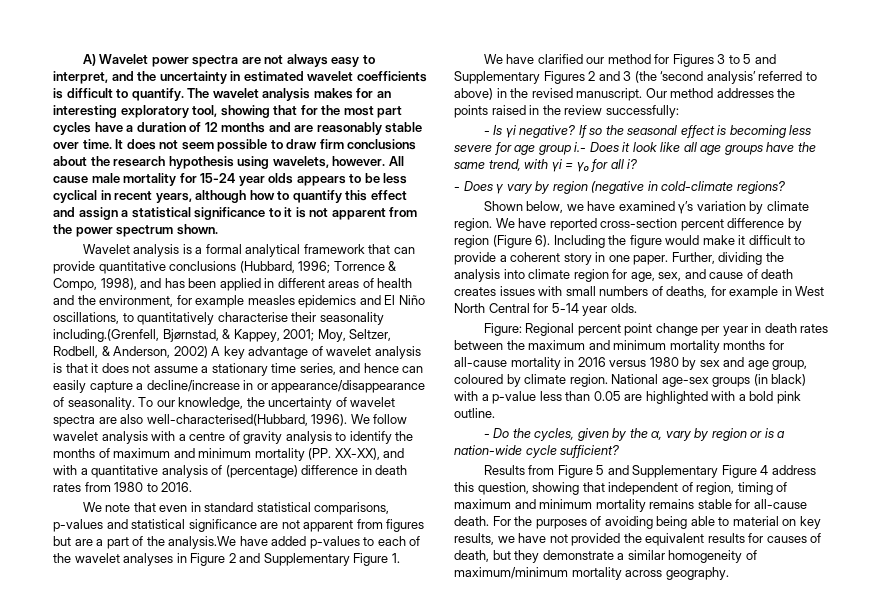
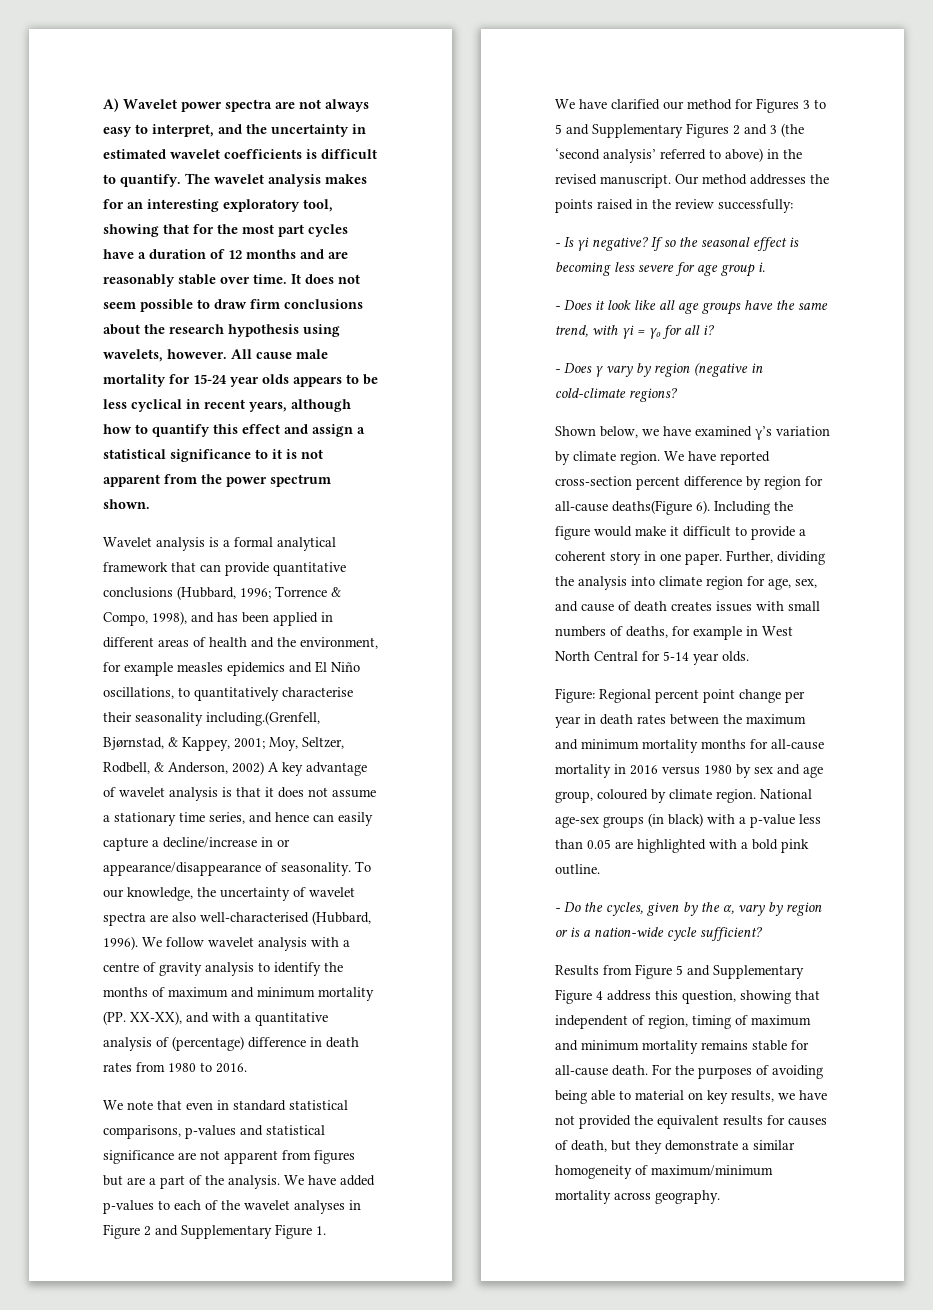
- To our knowledge, the uncertainty of wavelet spectra are also well-characterised(Hubbard, 1996).
+ To our knowledge, the uncertainty of wavelet spectra are also well-characterised (Hubbard, 1996).
- We note that even in standard statistical comparisons, p-values and statistical significance are not apparent from figures but are a part of the analysis.We have added p-values to each of the wavelet analyses in Figure 2 and Supplementary Figure 1.
+ We note that even in standard statistical comparisons, p-values and statistical significance are not apparent from figures but are a part of the analysis. We have added p-values to each of the wavelet analyses in Figure 2 and Supplementary Figure 1.
- If so the seasonal effect is becoming less severe for age group i.- Does it look like all age groups have the same trend, with γi = γ₀ for all i?
+ If so the seasonal effect is becoming less severe for age group i.
+ - Does it look like all age groups have the same trend, with γi = γ₀ for all i?
- We have reported cross-section percent difference by region (Figure 6).
+ We have reported cross-section percent difference by region for all-cause deaths(Figure 6).

